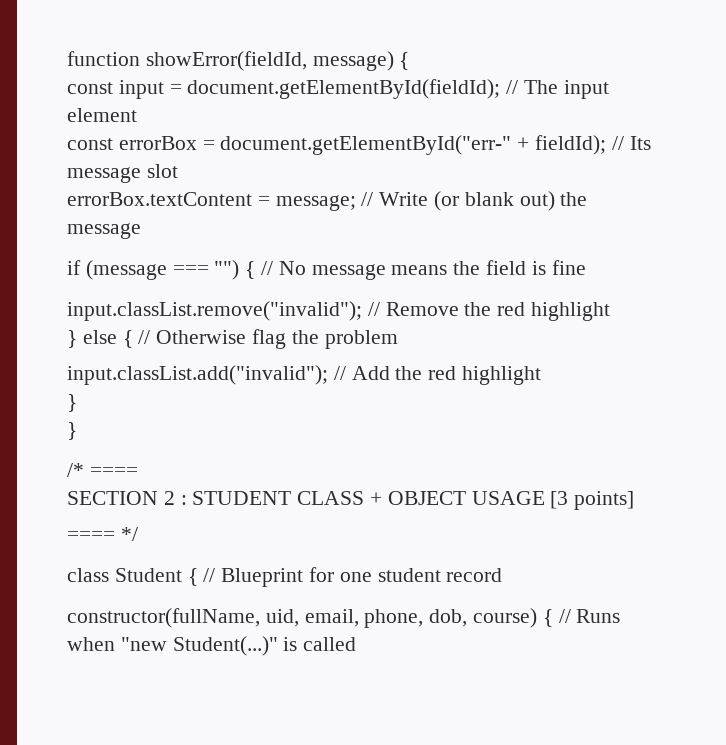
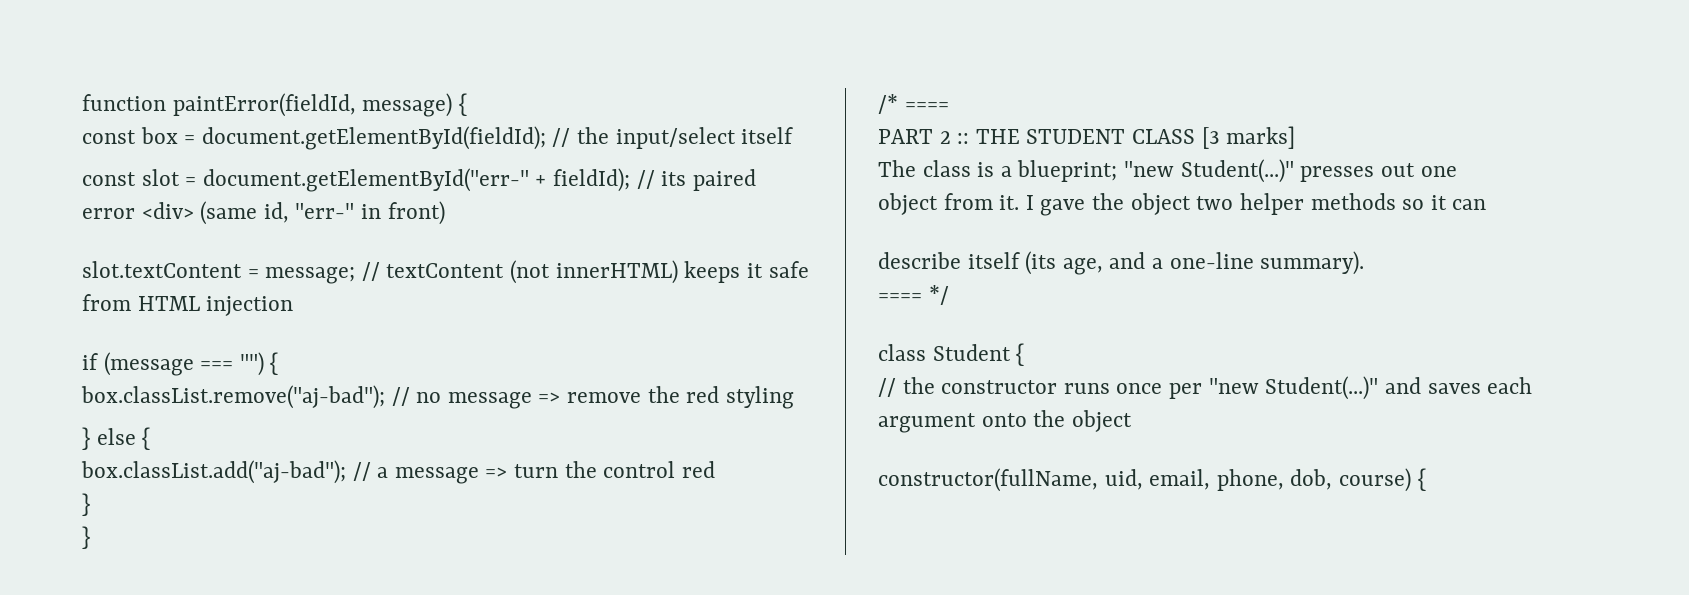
- function showError(fieldId, message) {
+ function paintError(fieldId, message) {
- const input = document.getElementById(fieldId); // The input element
- const errorBox = document.getElementById("err-" + fieldId); // Its message slot
- errorBox.textContent = message; // Write (or blank out) the message
+ const box = document.getElementById(fieldId); // the input/select itself
+ const slot = document.getElementById("err-" + fieldId); // its paired error <div> (same id, "err-" in front)
+ slot.textContent = message; // textContent (not innerHTML) keeps it safe from HTML injection
- if (message === "") { // No message means the field is fine
- input.classList.remove("invalid"); // Remove the red highlight
+ if (message === "") {
+ box.classList.remove("aj-bad"); // no message => remove the red styling
- } else { // Otherwise flag the problem
- input.classList.add("invalid"); // Add the red highlight
+ } else {
+ box.classList.add("aj-bad"); // a message => turn the control red
- SECTION 2 : STUDENT CLASS + OBJECT USAGE [3 points]
+ PART 2 :: THE STUDENT CLASS [3 marks]
+ The class is a blueprint; "new Student(...)" presses out one
+ object from it. I gave the object two helper methods so it can
+ describe itself (its age, and a one-line summary).
- class Student { // Blueprint for one student record
+ class Student {
+ // the constructor runs once per "new Student(...)" and saves each argument onto the object
- constructor(fullName, uid, email, phone, dob, course) { // Runs when "new Student(...)" is called
+ constructor(fullName, uid, email, phone, dob, course) {

